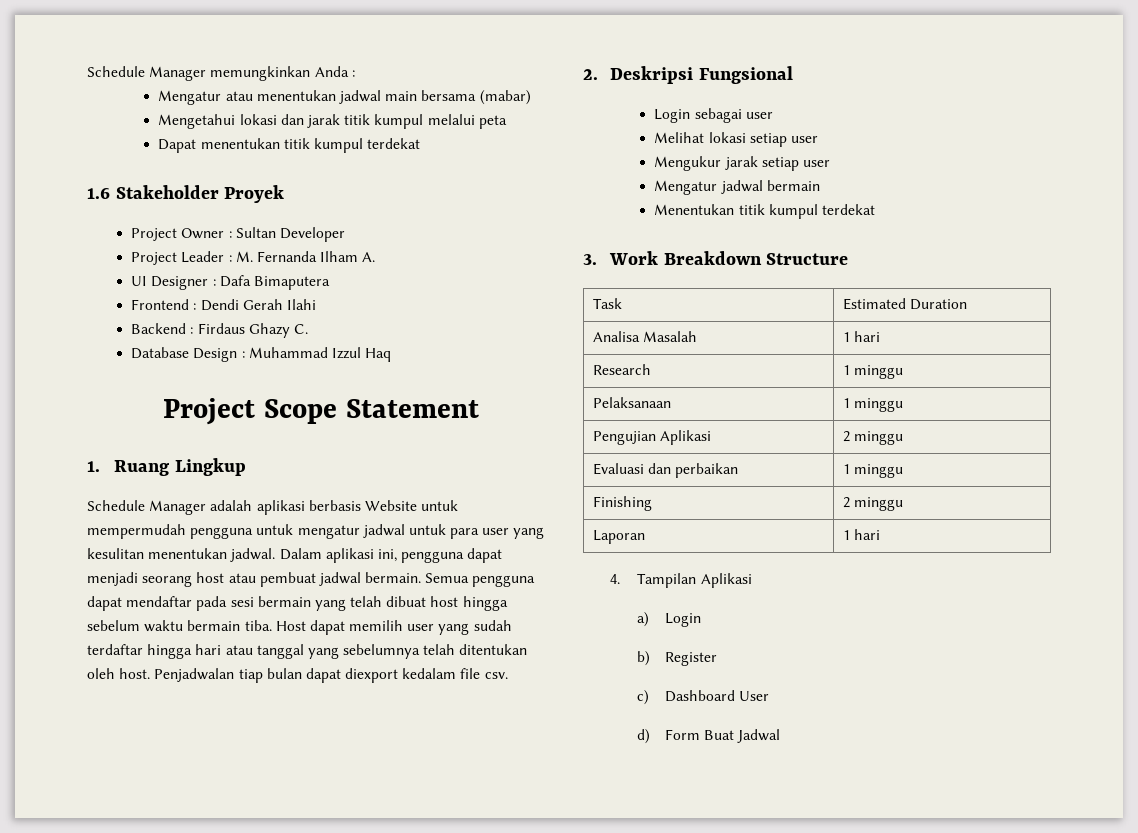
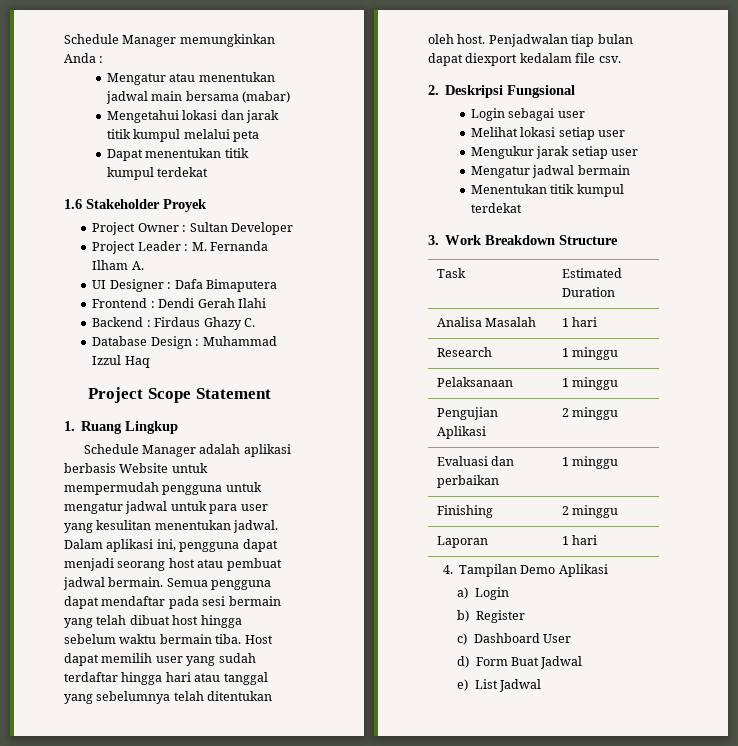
- 4. Tampilan Aplikasi
+ 4. Tampilan Demo Aplikasi
+ e) List Jadwal

